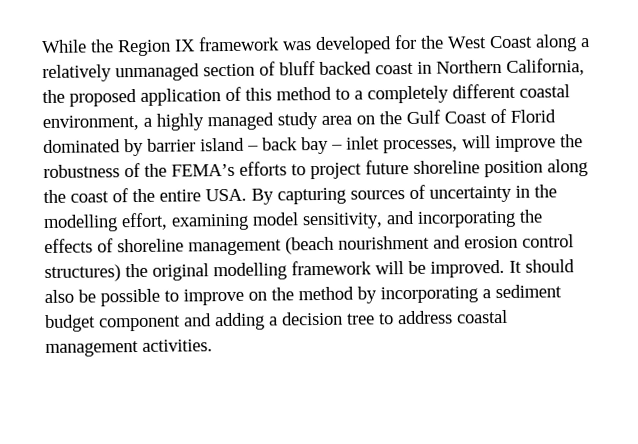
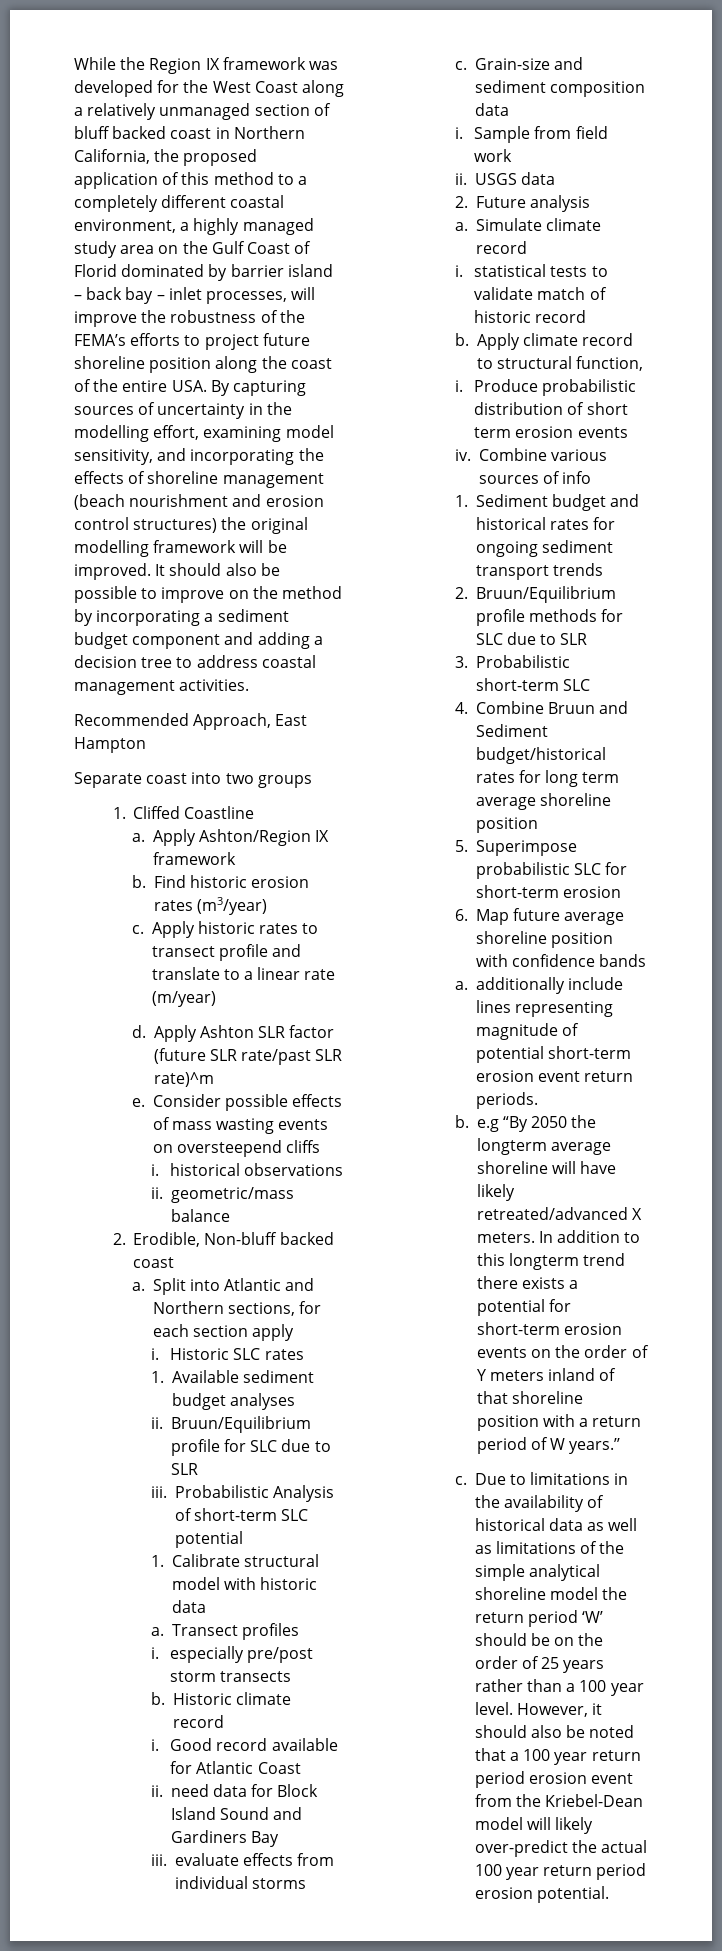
+ Recommended Approach, East Hampton
+ Separate coast into two groups
+ 1. Cliffed Coastline
+ a. Apply Ashton/Region IX framework
+ b. Find historic erosion rates (m3/year)
+ c. Apply historic rates to transect profile and translate to a linear rate (m/year)
+ d. Apply Ashton SLR factor (future SLR rate/past SLR rate)^m
+ e. Consider possible effects of mass wasting events on oversteepend cliffs
+ i. historical observations
+ ii. geometric/mass balance
+ 2. Erodible, Non-bluff backed coast
+ a. Split into Atlantic and Northern sections, for each section apply
+ i. Historic SLC rates
+ 1. Available sediment budget analyses
+ ii. Bruun/Equilibrium profile for SLC due to SLR
+ iii. Probabilistic Analysis of short-term SLC potential
+ 1. Calibrate structural model with historic data
+ a. Transect profiles
+ i. especially pre/post storm transects
+ b. Historic climate record
+ i. Good record available for Atlantic Coast
+ ii. need data for Block Island Sound and Gardiners Bay
+ iii. evaluate effects from individual storms
+ c. Grain-size and sediment composition data
+ i. Sample from field work
+ ii. USGS data
+ 2. Future analysis
+ a. Simulate climate record
+ i. statistical tests to validate match of historic record
+ b. Apply climate record to structural function,
+ i. Produce probabilistic distribution of short term erosion events
+ iv. Combine various sources of info
+ 1. Sediment budget and historical rates for ongoing sediment transport trends
+ 2. Bruun/Equilibrium profile methods for SLC due to SLR
+ 3. Probabilistic short-term SLC
+ 4. Combine Bruun and Sediment budget/historical rates for long term average shoreline position
+ 5. Superimpose probabilistic SLC for short-term erosion
+ 6. Map future average shoreline position with confidence bands
+ a. additionally include lines representing magnitude of potential short-term erosion event return periods.
+ b. e.g “By 2050 the longterm average shoreline will have likely retreated/advanced X meters. In addition to this longterm trend there exists a potential for short-term erosion events on the order of Y meters inland of that shoreline position with a return period of W years.’’
+ c. Due to limitations in the availability of historical data as well as limitations of the simple analytical shoreline model the return period ‘W’ should be on the order of 25 years rather than a 100 year level. However, it should also be noted that a 100 year return period erosion event from the Kriebel-Dean model will likely over-predict the actual 100 year return period erosion potential.

